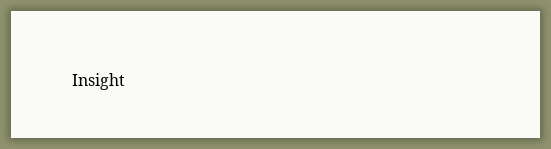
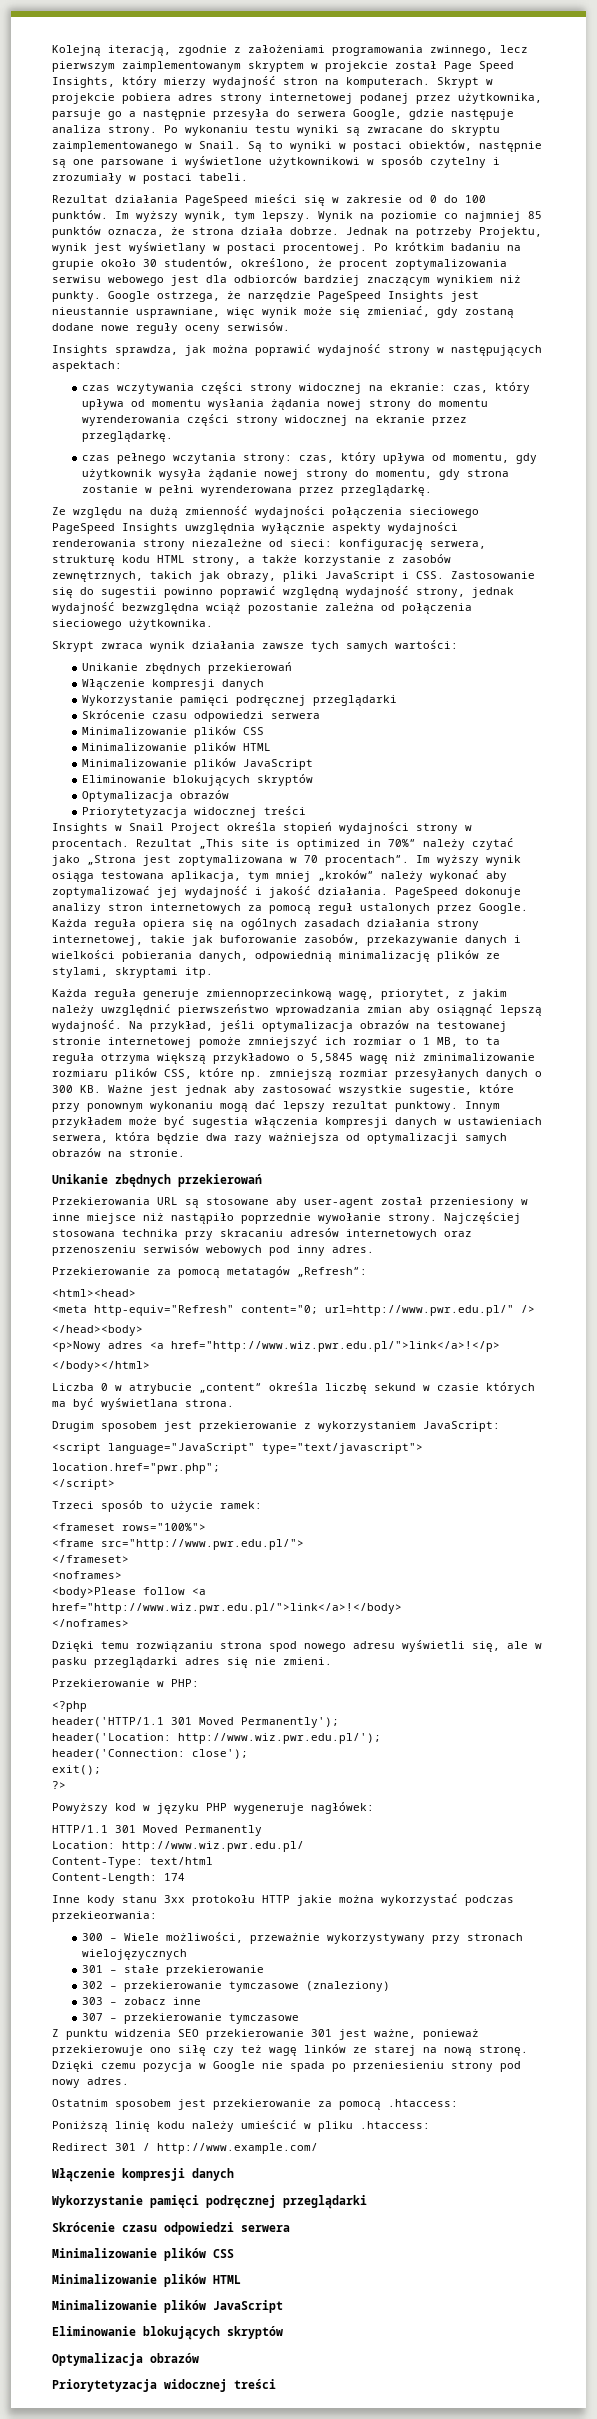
- Insight
+ Kolejną iteracją, zgodnie z założeniami programowania zwinnego, lecz pierwszym zaimplementowanym skryptem w projekcie został Page Speed Insights, który mierzy wydajność stron na komputerach. Skrypt w projekcie pobiera adres strony internetowej podanej przez użytkownika, parsuje go a następnie przesyła do serwera Google, gdzie następuje analiza strony. Po wykonaniu testu wyniki są zwracane do skryptu zaimplementowanego w Snail. Są to wyniki w postaci obiektów, następnie są one parsowane i wyświetlone użytkownikowi w sposób czytelny i zrozumiały w postaci tabeli.
+ Rezultat działania PageSpeed mieści się w zakresie od 0 do 100 punktów. Im wyższy wynik, tym lepszy. Wynik na poziomie co najmniej 85 punktów oznacza, że strona działa dobrze. Jednak na potrzeby Projektu, wynik jest wyświetlany w postaci procentowej. Po krótkim badaniu na grupie około 30 studentów, określono, że procent zoptymalizowania serwisu webowego jest dla odbiorców bardziej znaczącym wynikiem niż punkty. Google ostrzega, że narzędzie PageSpeed Insights jest nieustannie usprawniane, więc wynik może się zmieniać, gdy zostaną dodane nowe reguły oceny serwisów.
+ Insights sprawdza, jak można poprawić wydajność strony w następujących aspektach:
+ czas wczytywania części strony widocznej na ekranie: czas, który upływa od momentu wysłania żądania nowej strony do momentu wyrenderowania części strony widocznej na ekranie przez przeglądarkę.
+ czas pełnego wczytania strony: czas, który upływa od momentu, gdy użytkownik wysyła żądanie nowej strony do momentu, gdy strona zostanie w pełni wyrenderowana przez przeglądarkę.
+ Ze względu na dużą zmienność wydajności połączenia sieciowego PageSpeed Insights uwzględnia wyłącznie aspekty wydajności renderowania strony niezależne od sieci: konfigurację serwera, strukturę kodu HTML strony, a także korzystanie z zasobów zewnętrznych, takich jak obrazy, pliki JavaScript i CSS. Zastosowanie się do sugestii powinno poprawić względną wydajność strony, jednak wydajność bezwzględna wciąż pozostanie zależna od połączenia sieciowego użytkownika.
+ Skrypt zwraca wynik działania zawsze tych samych wartości:
+ Unikanie zbędnych przekierowań
+ Włączenie kompresji danych
+ Wykorzystanie pamięci podręcznej przeglądarki
+ Skrócenie czasu odpowiedzi serwera
+ Minimalizowanie plików CSS
+ Minimalizowanie plików HTML
+ Minimalizowanie plików JavaScript
+ Eliminowanie blokujących skryptów
+ Optymalizacja obrazów
+ Priorytetyzacja widocznej treści
+ Insights w Snail Project określa stopień wydajności strony w procentach. Rezultat „This site is optimized in 70%” należy czytać jako „Strona jest zoptymalizowana w 70 procentach”. Im wyższy wynik osiąga testowana aplikacja, tym mniej „kroków” należy wykonać aby zoptymalizować jej wydajność i jakość działania. PageSpeed dokonuje analizy stron internetowych za pomocą reguł ustalonych przez Google. Każda reguła opiera się na ogólnych zasadach działania strony internetowej, takie jak buforowanie zasobów, przekazywanie danych i wielkości pobierania danych, odpowiednią minimalizację plików ze stylami, skryptami itp.
+ Każda reguła generuje zmiennoprzecinkową wagę, priorytet, z jakim należy uwzględnić pierwszeństwo wprowadzania zmian aby osiągnąć lepszą wydajność. Na przykład, jeśli optymalizacja obrazów na testowanej stronie internetowej pomoże zmniejszyć ich rozmiar o 1 MB, to ta reguła otrzyma większą przykładowo o 5,5845 wagę niż zminimalizowanie rozmiaru plików CSS, które np. zmniejszą rozmiar przesyłanych danych o 300 KB. Ważne jest jednak aby zastosować wszystkie sugestie, które przy ponownym wykonaniu mogą dać lepszy rezultat punktowy. Innym przykładem może być sugestia włączenia kompresji danych w ustawieniach serwera, która będzie dwa razy ważniejsza od optymalizacji samych obrazów na stronie.
+ Unikanie zbędnych przekierowań
+ Przekierowania URL są stosowane aby user-agent został przeniesiony w inne miejsce niż nastąpiło poprzednie wywołanie strony. Najczęściej stosowana technika przy skracaniu adresów internetowych oraz przenoszeniu serwisów webowych pod inny adres.
+ Przekierowanie za pomocą metatagów „Refresh”:
+ <html><head>
+ <meta http-equiv="Refresh" content="0; url=http://www.pwr.edu.pl/" />
+ </head><body>
+ <p>Nowy adres <a href="http://www.wiz.pwr.edu.pl/">link</a>!</p>
+ </body></html>
+ Liczba 0 w atrybucie „content” określa liczbę sekund w czasie których ma być wyświetlana strona.
+ Drugim sposobem jest przekierowanie z wykorzystaniem JavaScript:
+ <script language="JavaScript" type="text/javascript">
+ location.href="pwr.php";
+ </script>
+ Trzeci sposób to użycie ramek:
+ <frameset rows="100%">
+ <frame src="http://www.pwr.edu.pl/">
+ </frameset>
+ <noframes>
+ <body>Please follow <a href="http://www.wiz.pwr.edu.pl/">link</a>!</body>
+ </noframes>
+ Dzięki temu rozwiązaniu strona spod nowego adresu wyświetli się, ale w pasku przeglądarki adres się nie zmieni.
+ Przekierowanie w PHP:
+ <?php
+ header('HTTP/1.1 301 Moved Permanently');
+ header('Location: http://www.wiz.pwr.edu.pl/');
+ header('Connection: close');
+ exit();
+ ?>
+ Powyższy kod w języku PHP wygeneruje nagłówek:
+ HTTP/1.1 301 Moved Permanently
+ Location: http://www.wiz.pwr.edu.pl/
+ Content-Type: text/html
+ Content-Length: 174
+ Inne kody stanu 3xx protokołu HTTP jakie można wykorzystać podczas przekieorwania:
+ 300 – Wiele możliwości, przeważnie wykorzystywany przy stronach wielojęzycznych
+ 301 – stałe przekierowanie
+ 302 – przekierowanie tymczasowe (znaleziony)
+ 303 – zobacz inne
+ 307 – przekierowanie tymczasowe
+ Z punktu widzenia SEO przekierowanie 301 jest ważne, ponieważ przekierowuje ono siłę czy też wagę linków ze starej na nową stronę. Dzięki czemu pozycja w Google nie spada po przeniesieniu strony pod nowy adres.
+ Ostatnim sposobem jest przekierowanie za pomocą .htaccess:
+ Poniższą linię kodu należy umieścić w pliku .htaccess:
+ Redirect 301 / http://www.example.com/
+ Włączenie kompresji danych
+ Wykorzystanie pamięci podręcznej przeglądarki
+ Skrócenie czasu odpowiedzi serwera
+ Minimalizowanie plików CSS
+ Minimalizowanie plików HTML
+ Minimalizowanie plików JavaScript
+ Eliminowanie blokujących skryptów
+ Optymalizacja obrazów
+ Priorytetyzacja widocznej treści

